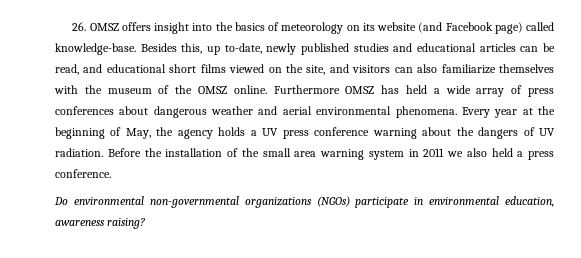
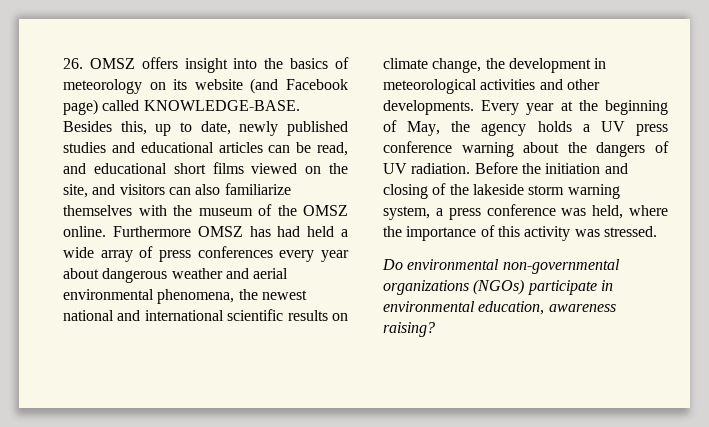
- 26. OMSZ offers insight into the basics of meteorology on its website (and Facebook page) called knowledge-base.
+ 26. OMSZ offers insight into the basics of meteorology on its website (and Facebook page) called KNOWLEDGE-BASE.
- Besides this, up to-date, newly published studies and educational articles can be read, and educational short films viewed on the site, and visitors can also familiarize themselves with the museum of the OMSZ online.
+ Besides this, up to date, newly published studies and educational articles can be read, and educational short films viewed on the site, and visitors can also familiarize themselves with the museum of the OMSZ online.
- Furthermore OMSZ has held a wide array of press conferences about dangerous weather and aerial environmental phenomena.
+ Furthermore OMSZ has had held a wide array of press conferences every year about dangerous weather and aerial environmental phenomena, the newest national and international scientific results on climate change, the development in meteorological activities and other developments.
- Before the installation of the small area warning system in 2011 we also held a press conference.
+ Before the initiation and closing of the lakeside storm warning system, a press conference was held, where the importance of this activity was stressed.

